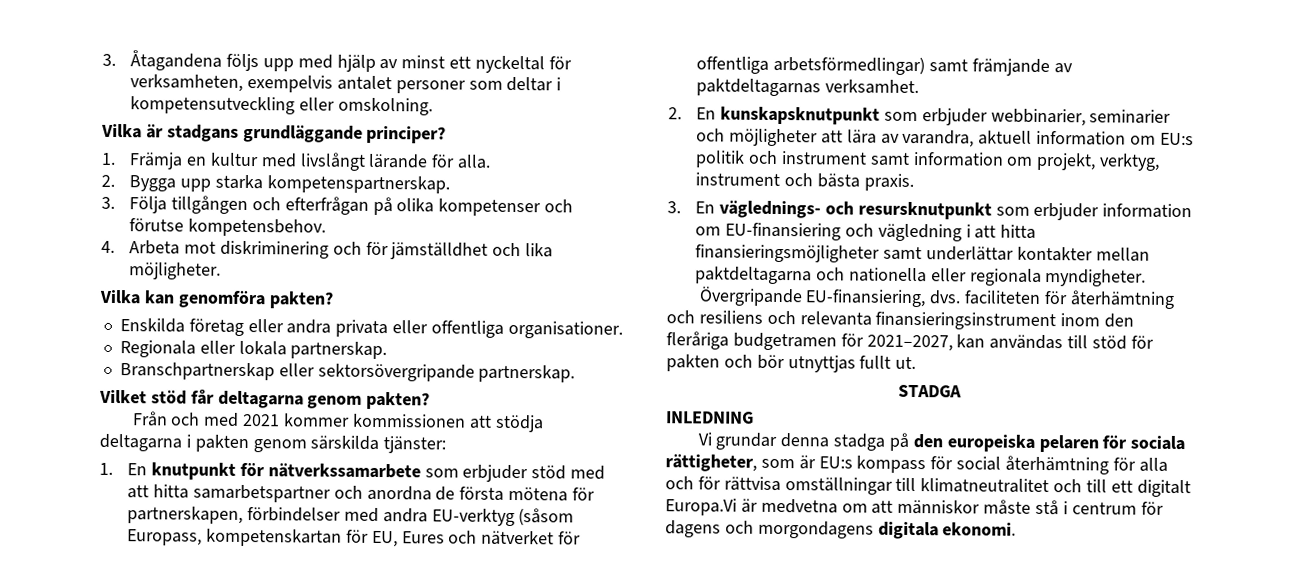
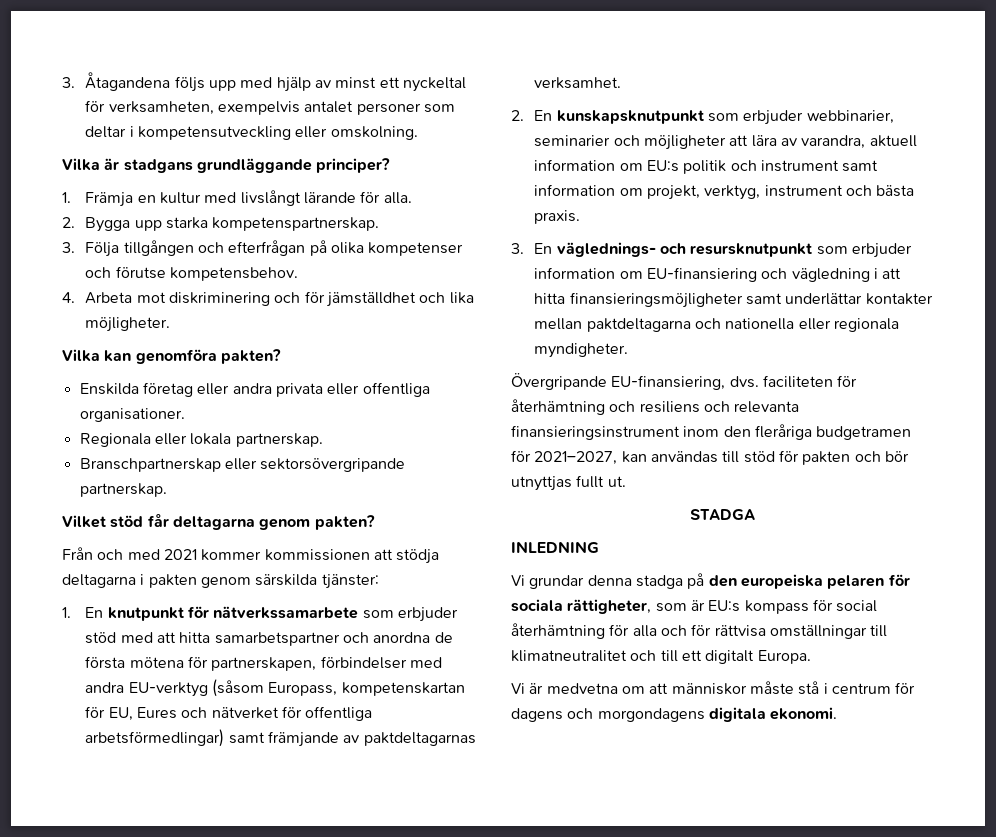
- Vi grundar denna stadga på den europeiska pelaren för sociala rättigheter, som är EU:s kompass för social återhämtning för alla och för rättvisa omställningar till klimatneutralitet och till ett digitalt Europa.Vi är medvetna om att människor måste stå i centrum för dagens och morgondagens digitala ekonomi.
+ Vi grundar denna stadga på den europeiska pelaren för sociala rättigheter, som är EU:s kompass för social återhämtning för alla och för rättvisa omställningar till klimatneutralitet och till ett digitalt Europa.
+ Vi är medvetna om att människor måste stå i centrum för dagens och morgondagens digitala ekonomi.

